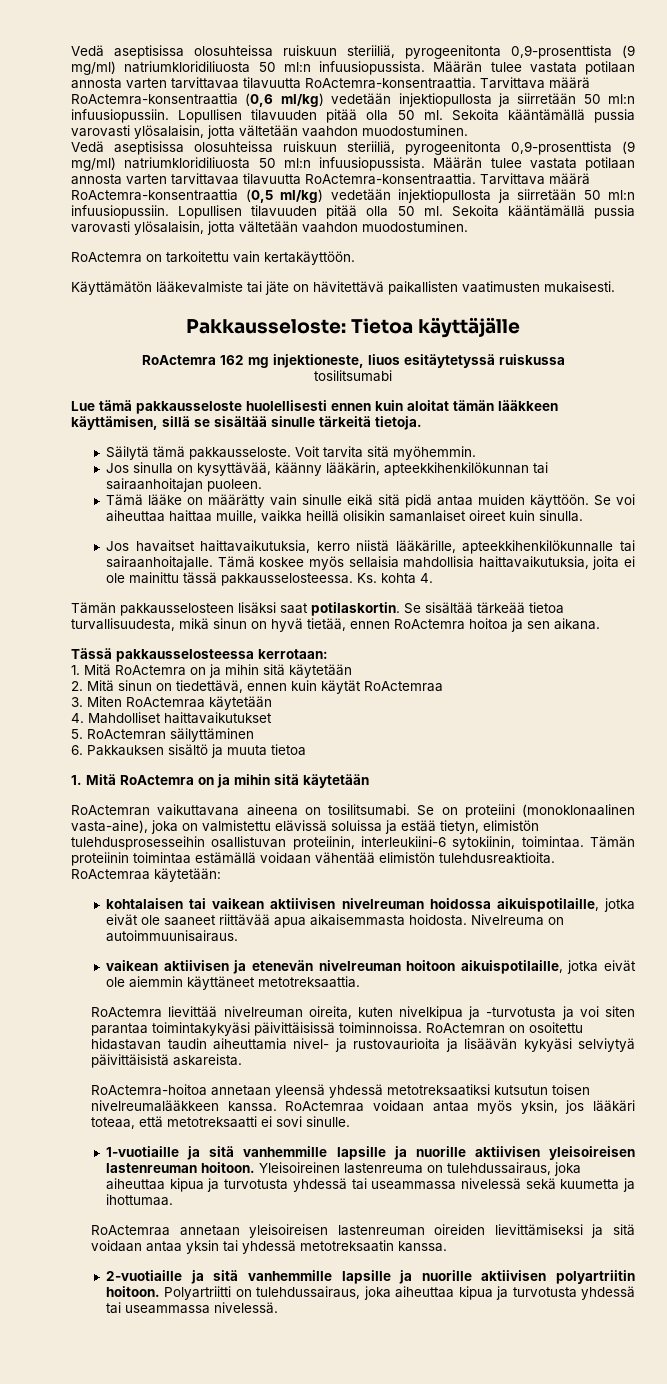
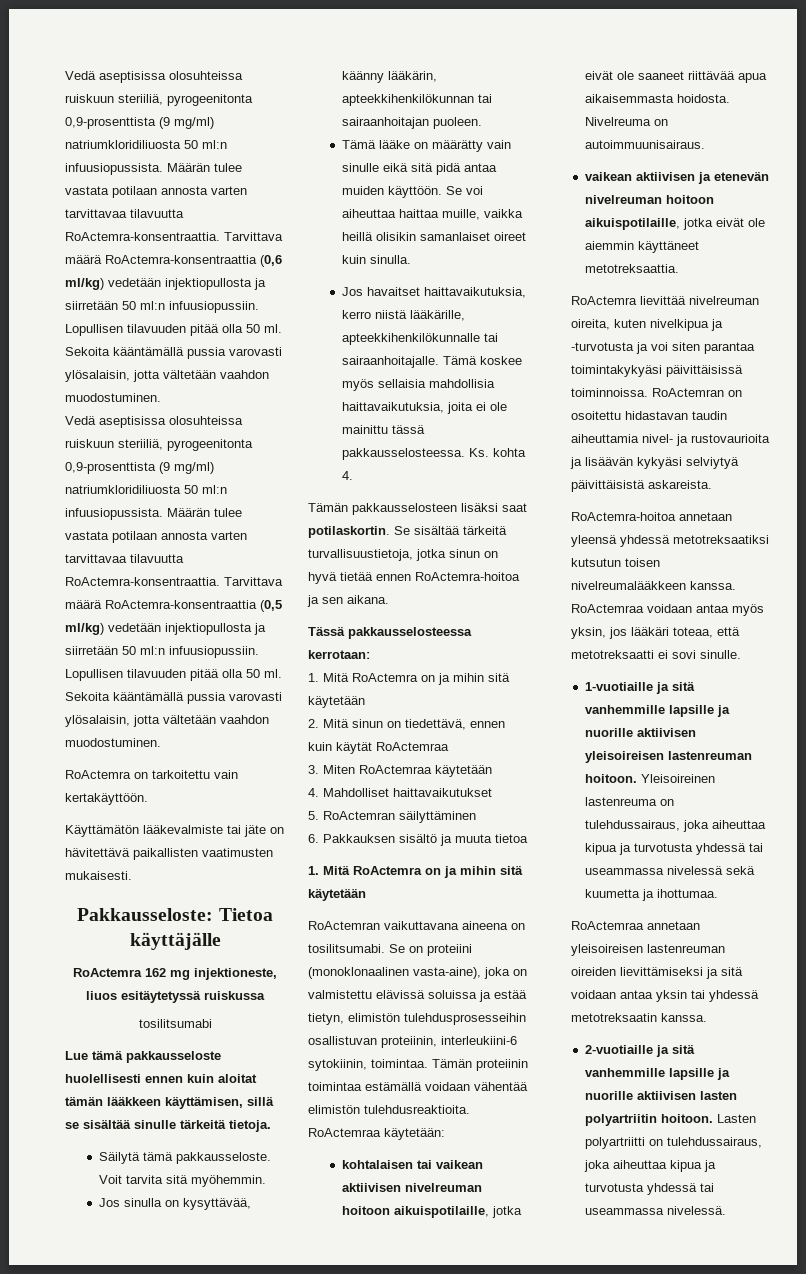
- Se sisältää tärkeää tietoa turvallisuudesta, mikä sinun on hyvä tietää, ennen RoActemra hoitoa ja sen aikana.
+ Se sisältää tärkeitä turvallisuustietoja, jotka sinun on hyvä tietää ennen RoActemra-hoitoa ja sen aikana.
- kohtalaisen tai vaikean aktiivisen nivelreuman hoidossa aikuispotilaille, jotka eivät ole saaneet riittävää apua aikaisemmasta hoidosta.
+ kohtalaisen tai vaikean aktiivisen nivelreuman hoitoon aikuispotilaille, jotka eivät ole saaneet riittävää apua aikaisemmasta hoidosta.
- 2-vuotiaille ja sitä vanhemmille lapsille ja nuorille aktiivisen polyartriitin hoitoon.
+ 2-vuotiaille ja sitä vanhemmille lapsille ja nuorille aktiivisen lasten polyartriitin hoitoon.
- Polyartriitti on tulehdussairaus, joka aiheuttaa kipua ja turvotusta yhdessä tai useammassa nivelessä.
+ Lasten polyartriitti on tulehdussairaus, joka aiheuttaa kipua ja turvotusta yhdessä tai useammassa nivelessä.

